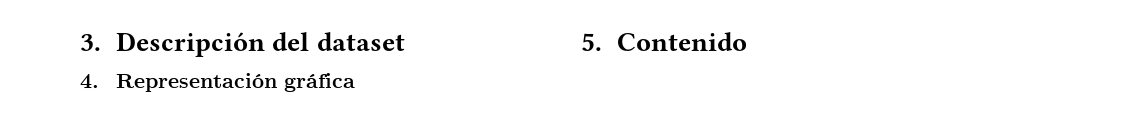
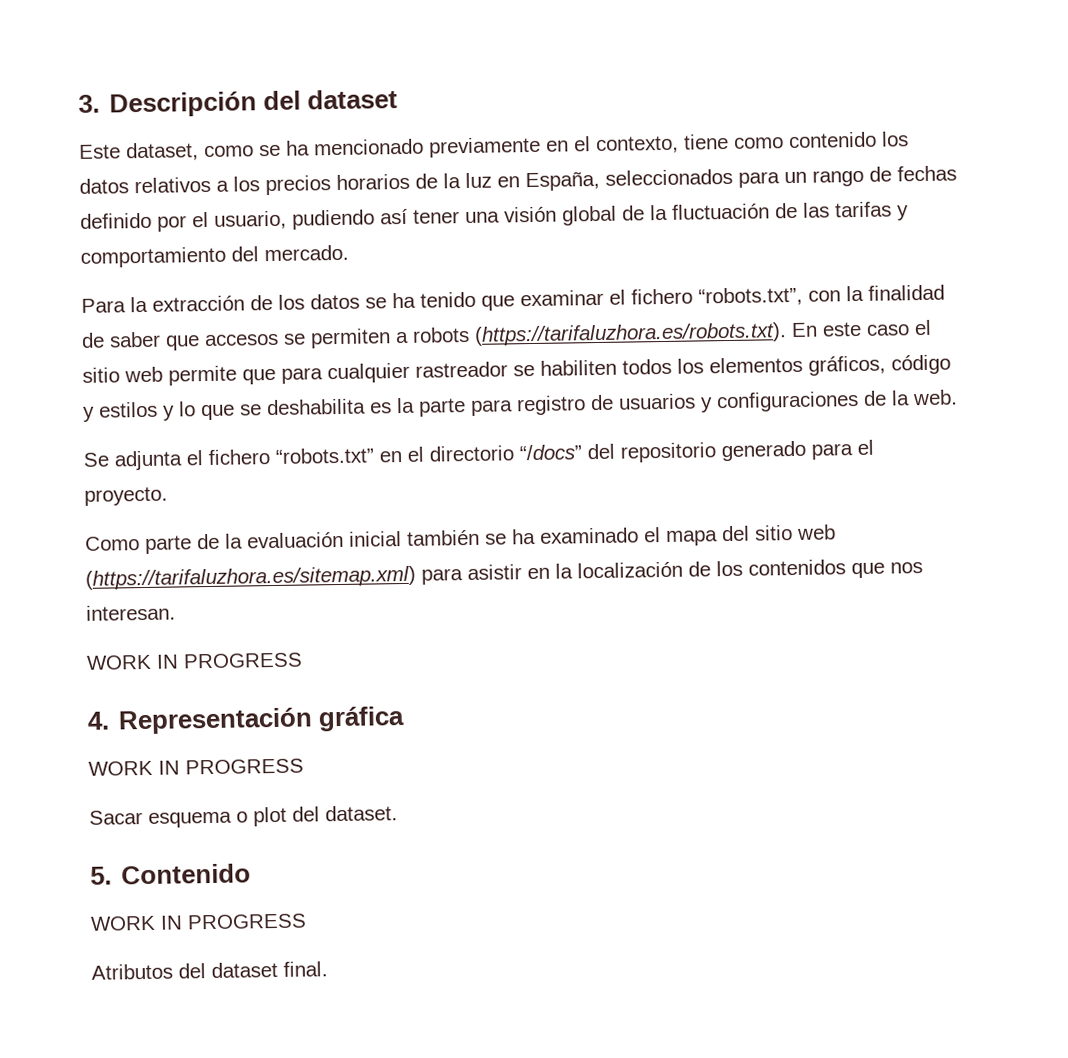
+ Este dataset, como se ha mencionado previamente en el contexto, tiene como contenido los datos relativos a los precios horarios de la luz en España, seleccionados para un rango de fechas definido por el usuario, pudiendo así tener una visión global de la fluctuación de las tarifas y comportamiento del mercado.
+ Para la extracción de los datos se ha tenido que examinar el fichero “robots.txt”, con la finalidad de saber que accesos se permiten a robots (https://tarifaluzhora.es/robots.txt). En este caso el sitio web permite que para cualquier rastreador se habiliten todos los elementos gráficos, código y estilos y lo que se deshabilita es la parte para registro de usuarios y configuraciones de la web.
+ Se adjunta el fichero “robots.txt” en el directorio “/docs” del repositorio generado para el proyecto.
+ Como parte de la evaluación inicial también se ha examinado el mapa del sitio web (https://tarifaluzhora.es/sitemap.xml) para asistir en la localización de los contenidos que nos interesan.
+ WORK IN PROGRESS
  4. Representación gráfica
+ WORK IN PROGRESS
+ Sacar esquema o plot del dataset.
  5. Contenido
+ WORK IN PROGRESS
+ Atributos del dataset final.

